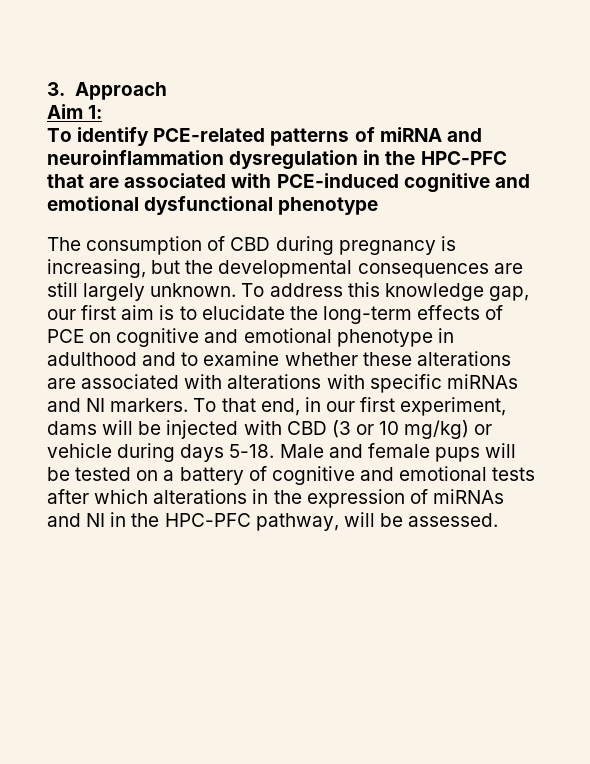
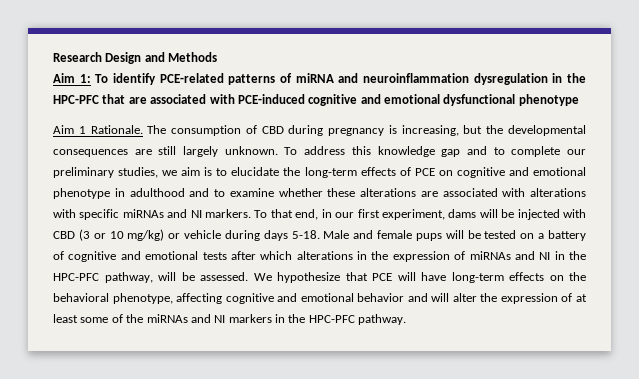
- 3. Approach
+ Research Design and Methods
- Aim 1:
- To identify PCE-related patterns of miRNA and neuroinflammation dysregulation in the HPC-PFC that are associated with PCE-induced cognitive and emotional dysfunctional phenotype
+ Aim 1: To identify PCE-related patterns of miRNA and neuroinflammation dysregulation in the HPC-PFC that are associated with PCE-induced cognitive and emotional dysfunctional phenotype
+ Aim 1 Rationale.
- To address this knowledge gap, our first aim is to elucidate the long-term effects of PCE on cognitive and emotional phenotype in adulthood and to examine whether these alterations are associated with alterations with specific miRNAs and NI markers.
+ To address this knowledge gap and to complete our preliminary studies, we aim is to elucidate the long-term effects of PCE on cognitive and emotional phenotype in adulthood and to examine whether these alterations are associated with alterations with specific miRNAs and NI markers.
+ We hypothesize that PCE will have long-term effects on the behavioral phenotype, affecting cognitive and emotional behavior and will alter the expression of at least some of the miRNAs and NI markers in the HPC-PFC pathway.

